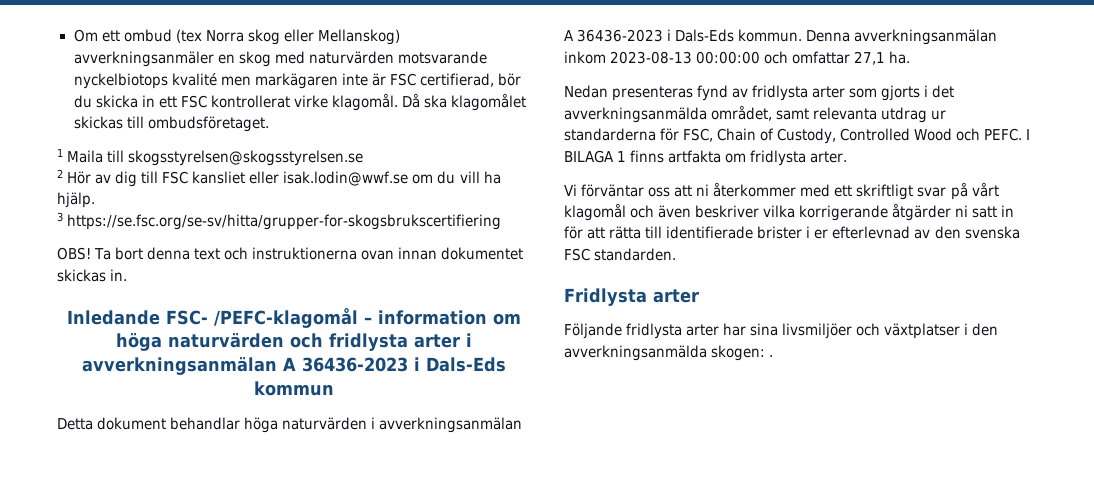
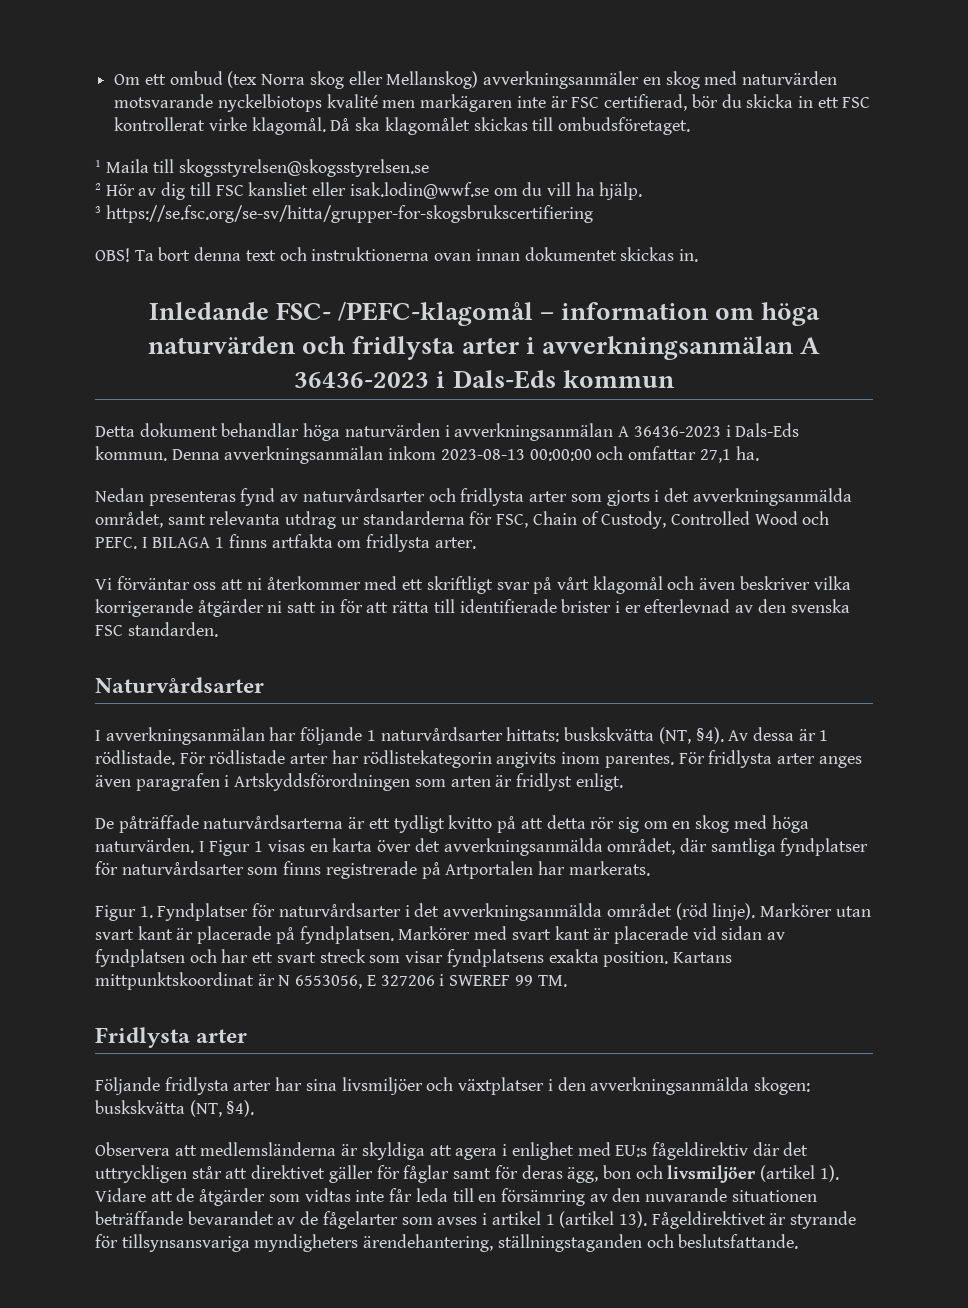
- Nedan presenteras fynd av fridlysta arter som gjorts i det avverkningsanmälda området, samt relevanta utdrag ur standarderna för FSC, Chain of Custody, Controlled Wood och PEFC.
+ Nedan presenteras fynd av naturvårdsarter och fridlysta arter som gjorts i det avverkningsanmälda området, samt relevanta utdrag ur standarderna för FSC, Chain of Custody, Controlled Wood och PEFC.
+ Naturvårdsarter
+ I avverkningsanmälan har följande 1 naturvårdsarter hittats: buskskvätta (NT, §4). Av dessa är 1 rödlistade. För rödlistade arter har rödlistekategorin angivits inom parentes. För fridlysta arter anges även paragrafen i Artskyddsförordningen som arten är fridlyst enligt.
+ De påträffade naturvårdsarterna är ett tydligt kvitto på att detta rör sig om en skog med höga naturvärden. I Figur 1 visas en karta över det avverkningsanmälda området, där samtliga fyndplatser för naturvårdsarter som finns registrerade på Artportalen har markerats.
+ Figur 1. Fyndplatser för naturvårdsarter i det avverkningsanmälda området (röd linje). Markörer utan svart kant är placerade på fyndplatsen. Markörer med svart kant är placerade vid sidan av fyndplatsen och har ett svart streck som visar fyndplatsens exakta position. Kartans mittpunktskoordinat är N 6553056, E 327206 i SWEREF 99 TM.
- Följande fridlysta arter har sina livsmiljöer och växtplatser i den avverkningsanmälda skogen: .
+ Följande fridlysta arter har sina livsmiljöer och växtplatser i den avverkningsanmälda skogen: buskskvätta (NT, §4).
+ Observera att medlemsländerna är skyldiga att agera i enlighet med EU:s fågeldirektiv där det uttryckligen står att direktivet gäller för fåglar samt för deras ägg, bon och livsmiljöer (artikel 1). Vidare att de åtgärder som vidtas inte får leda till en försämring av den nuvarande situationen beträffande bevarandet av de fågelarter som avses i artikel 1 (artikel 13). Fågeldirektivet är styrande för tillsynsansvariga myndigheters ärendehantering, ställningstaganden och beslutsfattande.

